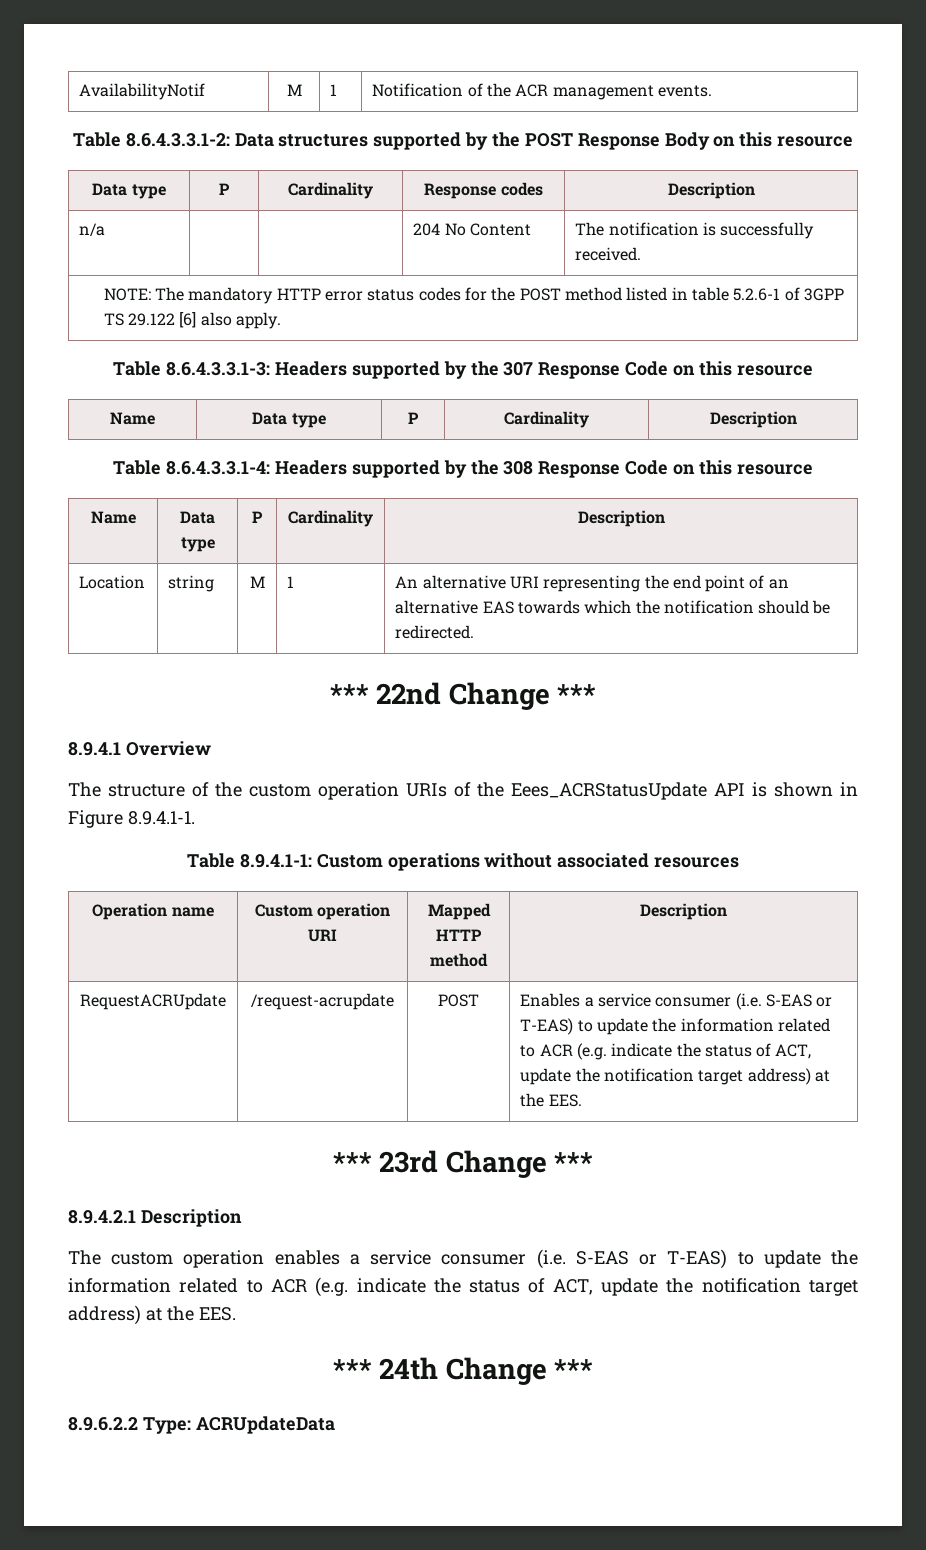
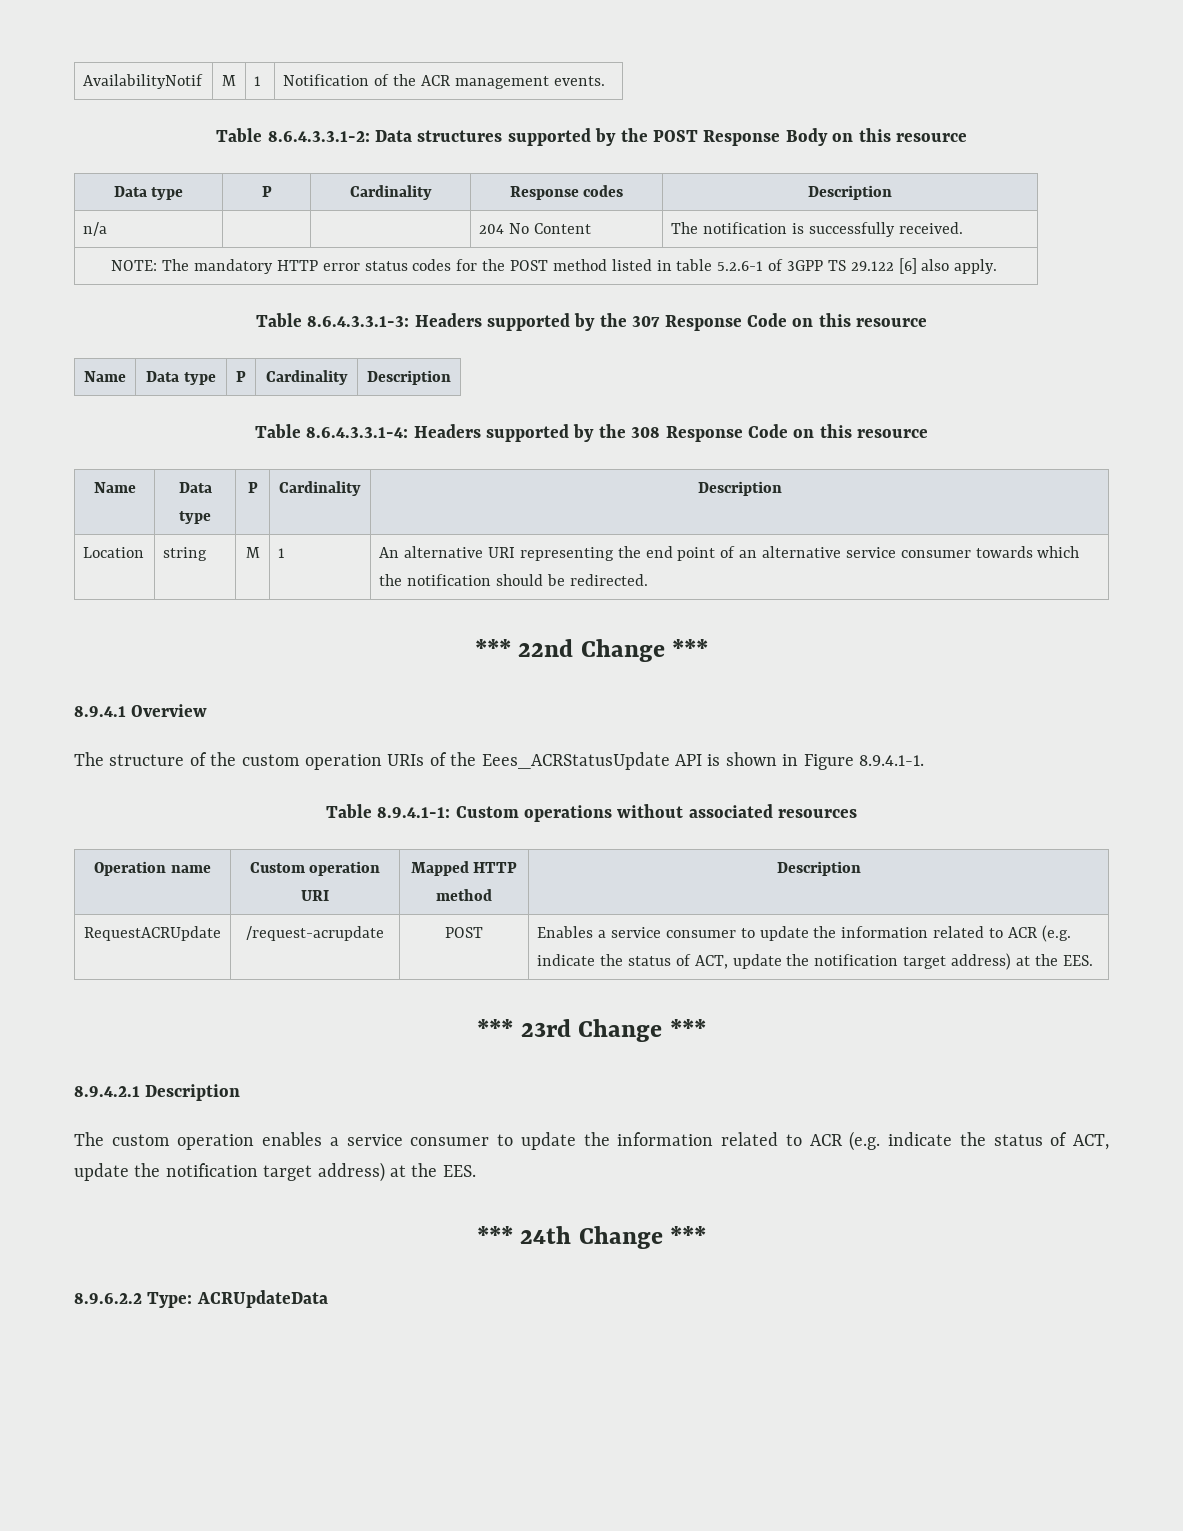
- Location | string | M | 1 | An alternative URI representing the end point of an alternative EAS towards which the notification should be redirected.
+ Location | string | M | 1 | An alternative URI representing the end point of an alternative service consumer towards which the notification should be redirected.
- RequestACRUpdate | /request-acrupdate | POST | Enables a service consumer (i.e. S-EAS or T-EAS) to update the information related to ACR (e.g. indicate the status of ACT, update the notification target address) at the EES.
+ RequestACRUpdate | /request-acrupdate | POST | Enables a service consumer to update the information related to ACR (e.g. indicate the status of ACT, update the notification target address) at the EES.
- The custom operation enables a service consumer (i.e. S-EAS or T-EAS) to update the information related to ACR (e.g. indicate the status of ACT, update the notification target address) at the EES.
+ The custom operation enables a service consumer to update the information related to ACR (e.g. indicate the status of ACT, update the notification target address) at the EES.

